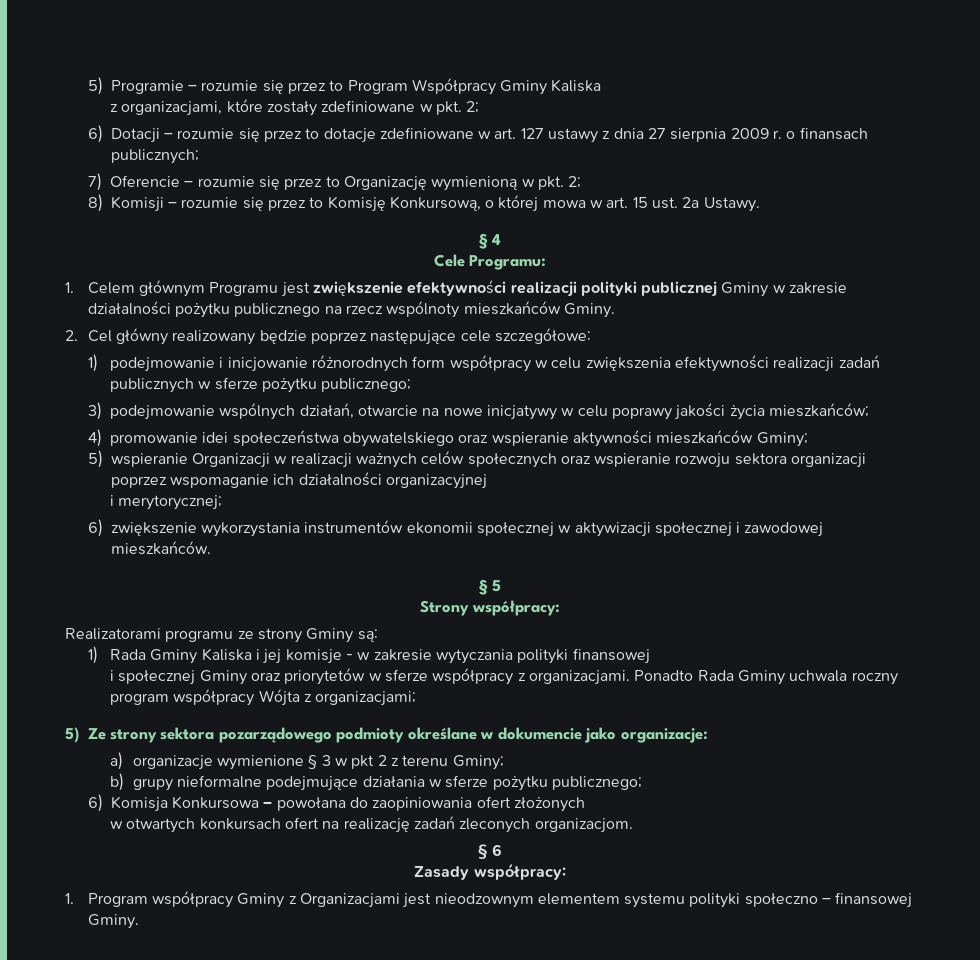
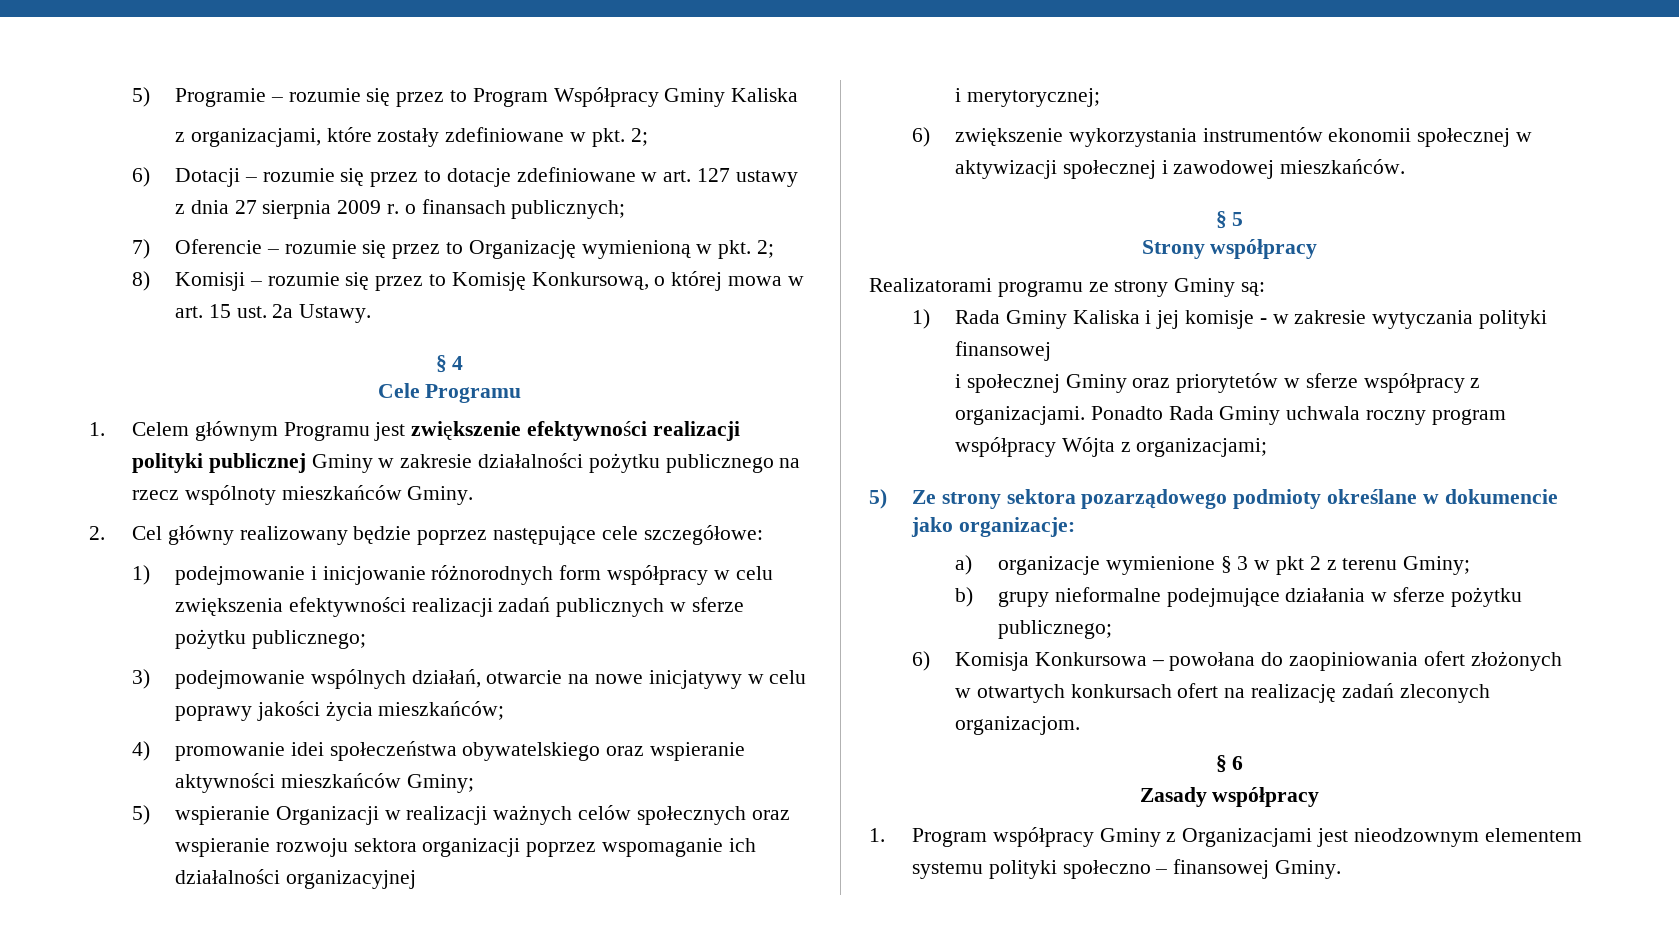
- Cele Programu:
+ Cele Programu
- Strony współpracy:
+ Strony współpracy
- Zasady współpracy:
+ Zasady współpracy

